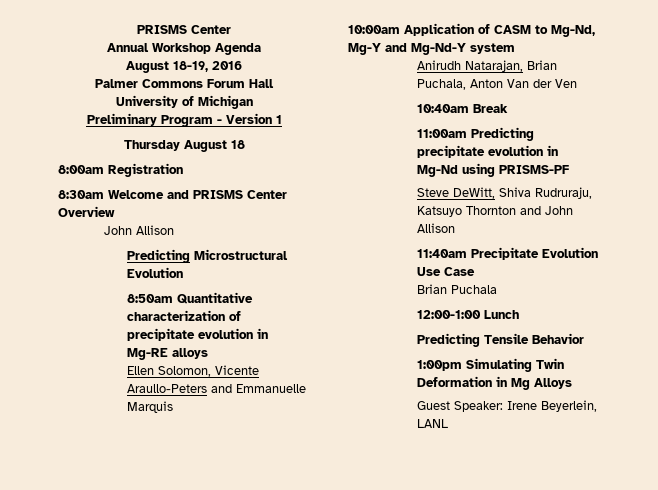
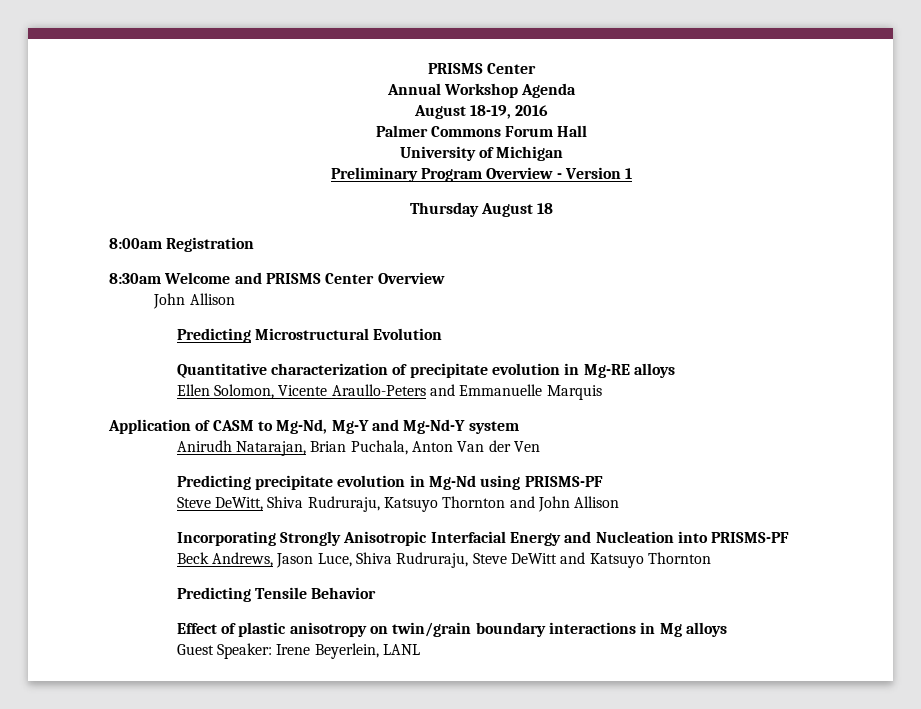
- Preliminary Program - Version 1
+ Preliminary Program Overview - Version 1
- 8:50am Quantitative characterization of precipitate evolution in Mg-RE alloys
+ Quantitative characterization of precipitate evolution in Mg-RE alloys
- 10:00am Application of CASM to Mg-Nd, Mg-Y and Mg-Nd-Y system
+ Application of CASM to Mg-Nd, Mg-Y and Mg-Nd-Y system
- 10:40am Break
- 11:00am Predicting precipitate evolution in Mg-Nd using PRISMS-PF
+ Predicting precipitate evolution in Mg-Nd using PRISMS-PF
- 11:40am Precipitate Evolution Use Case
- Brian Puchala
- 12:00-1:00 Lunch
+ Incorporating Strongly Anisotropic Interfacial Energy and Nucleation into PRISMS-PF
+ Beck Andrews, Jason Luce, Shiva Rudruraju, Steve DeWitt and Katsuyo Thornton
  Predicting Tensile Behavior
- 1:00pm Simulating Twin Deformation in Mg Alloys
+ Effect of plastic anisotropy on twin/grain boundary interactions in Mg alloys

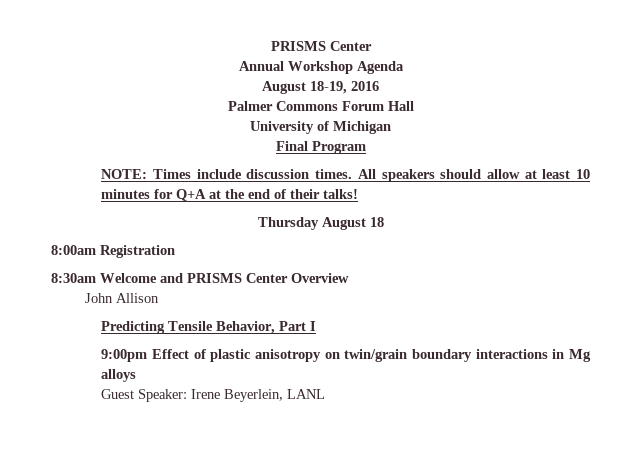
- Preliminary Program Overview - Version 1
+ Final Program
+ NOTE: Times include discussion times. All speakers should allow at least 10 minutes for Q+A at the end of their talks!
- Predicting Microstructural Evolution
- Quantitative characterization of precipitate evolution in Mg-RE alloys
- Ellen Solomon, Vicente Araullo-Peters and Emmanuelle Marquis
- Application of CASM to Mg-Nd, Mg-Y and Mg-Nd-Y system
- Anirudh Natarajan, Brian Puchala, Anton Van der Ven
- Predicting precipitate evolution in Mg-Nd using PRISMS-PF
- Steve DeWitt, Shiva Rudruraju, Katsuyo Thornton and John Allison
- Incorporating Strongly Anisotropic Interfacial Energy and Nucleation into PRISMS-PF
- Beck Andrews, Jason Luce, Shiva Rudruraju, Steve DeWitt and Katsuyo Thornton
- Predicting Tensile Behavior
- Effect of plastic anisotropy on twin/grain boundary interactions in Mg alloys
+ Predicting Tensile Behavior, Part I
+ 9:00pm Effect of plastic anisotropy on twin/grain boundary interactions in Mg alloys

